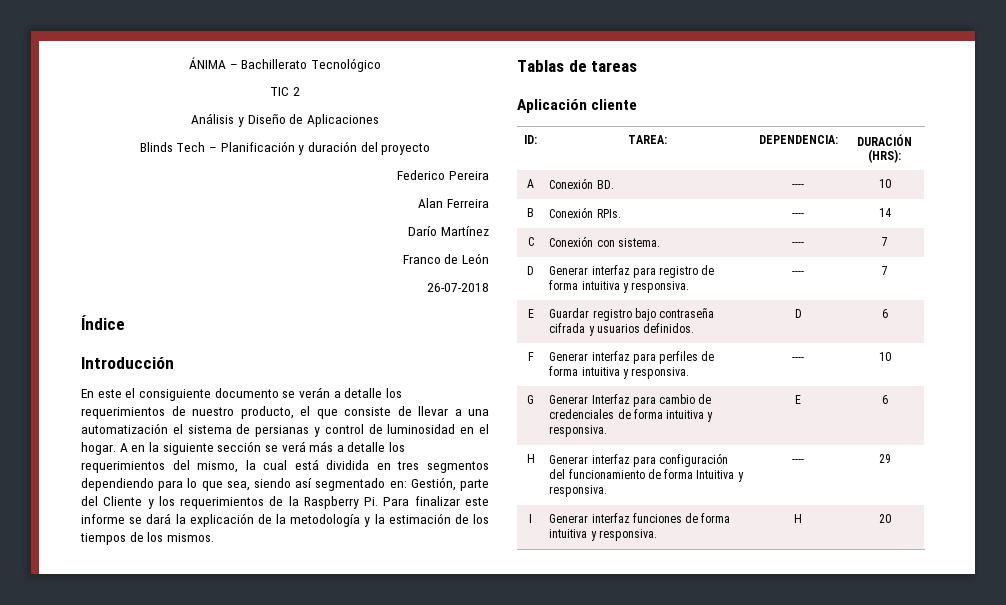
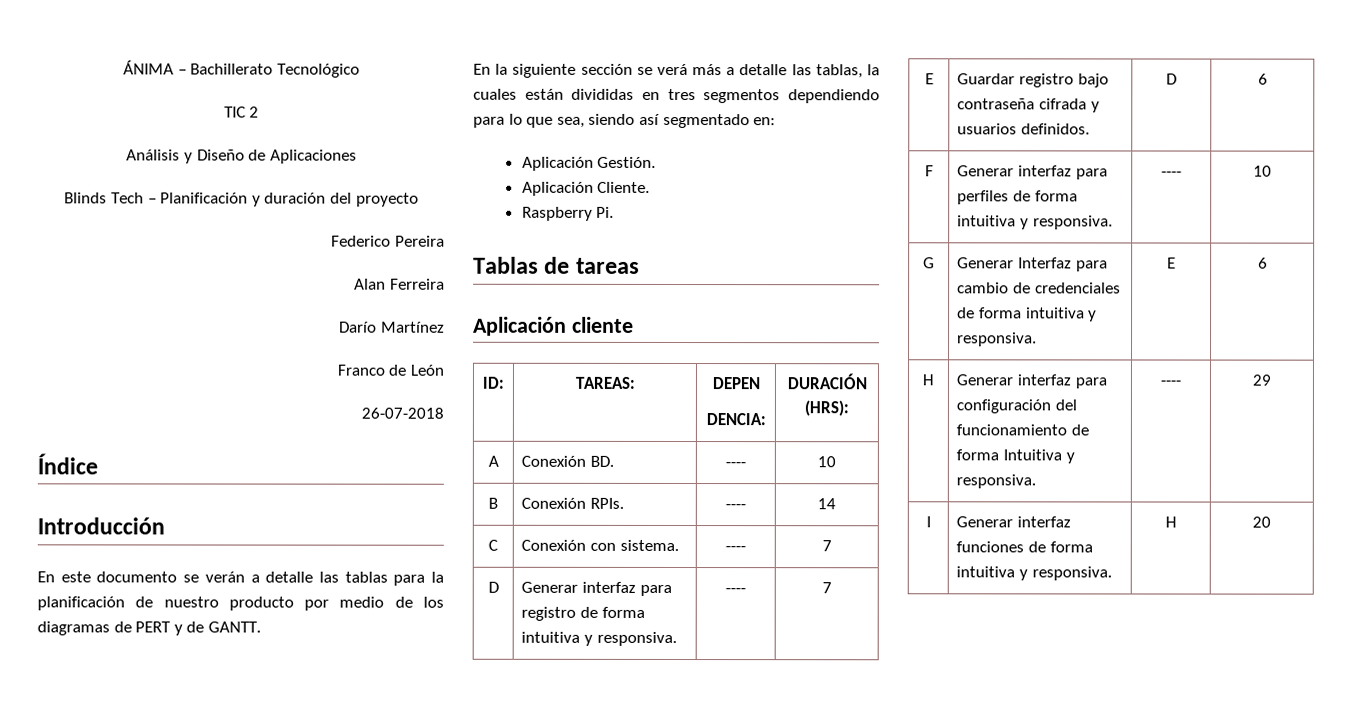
- En este el consiguiente documento se verán a detalle los requerimientos de nuestro producto, el que consiste de llevar a una automatización el sistema de persianas y control de luminosidad en el hogar. A en la siguiente sección se verá más a detalle los requerimientos del mismo, la cual está dividida en tres segmentos dependiendo para lo que sea, siendo así segmentado en: Gestión, parte del Cliente y los requerimientos de la Raspberry Pi. Para finalizar este informe se dará la explicación de la metodología y la estimación de los tiempos de los mismos.
+ En este documento se verán a detalle las tablas para la planificación de nuestro producto por medio de los diagramas de PERT y de GANTT.
+ En la siguiente sección se verá más a detalle las tablas, la cuales están divididas en tres segmentos dependiendo para lo que sea, siendo así segmentado en:
+ Aplicación Gestión.
+ Aplicación Cliente.
+ Raspberry Pi.
- ID: | TAREA: | DEPENDENCIA: | DURACIÓN (HRS):
+ ID: | TAREAS: | DEPEN
+ DENCIA: | DURACIÓN (HRS):

